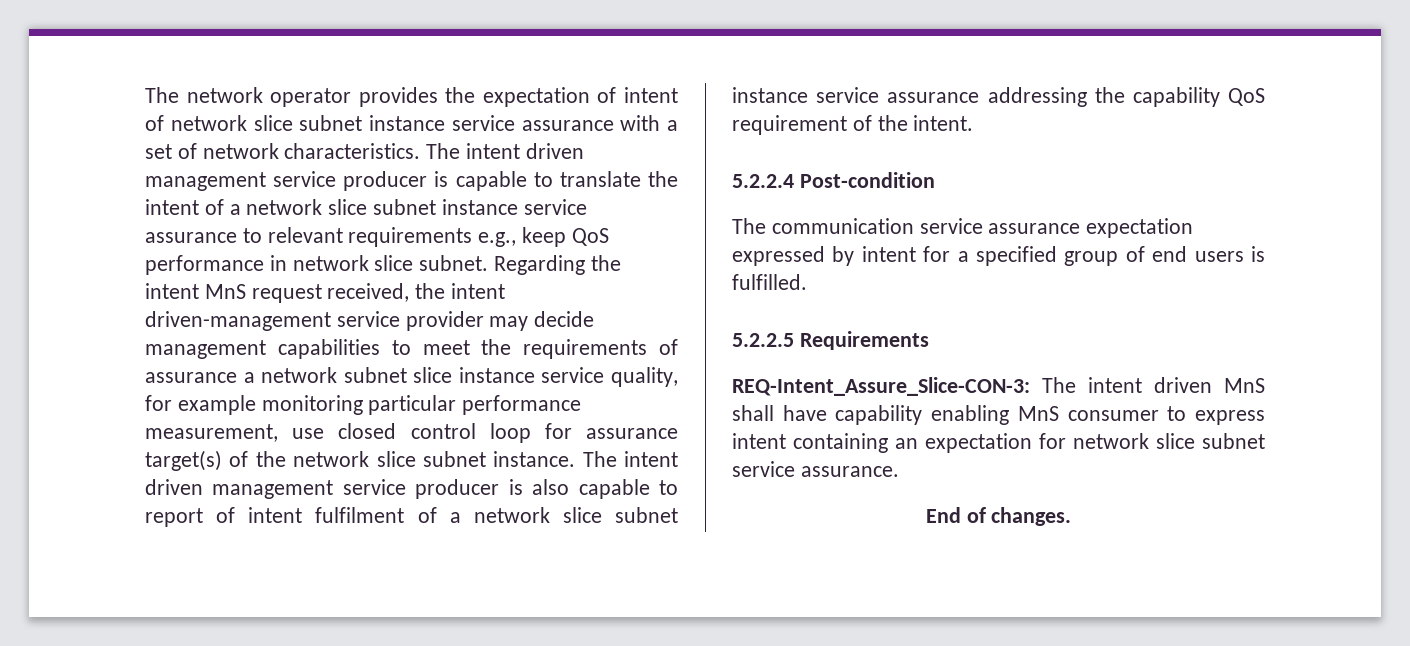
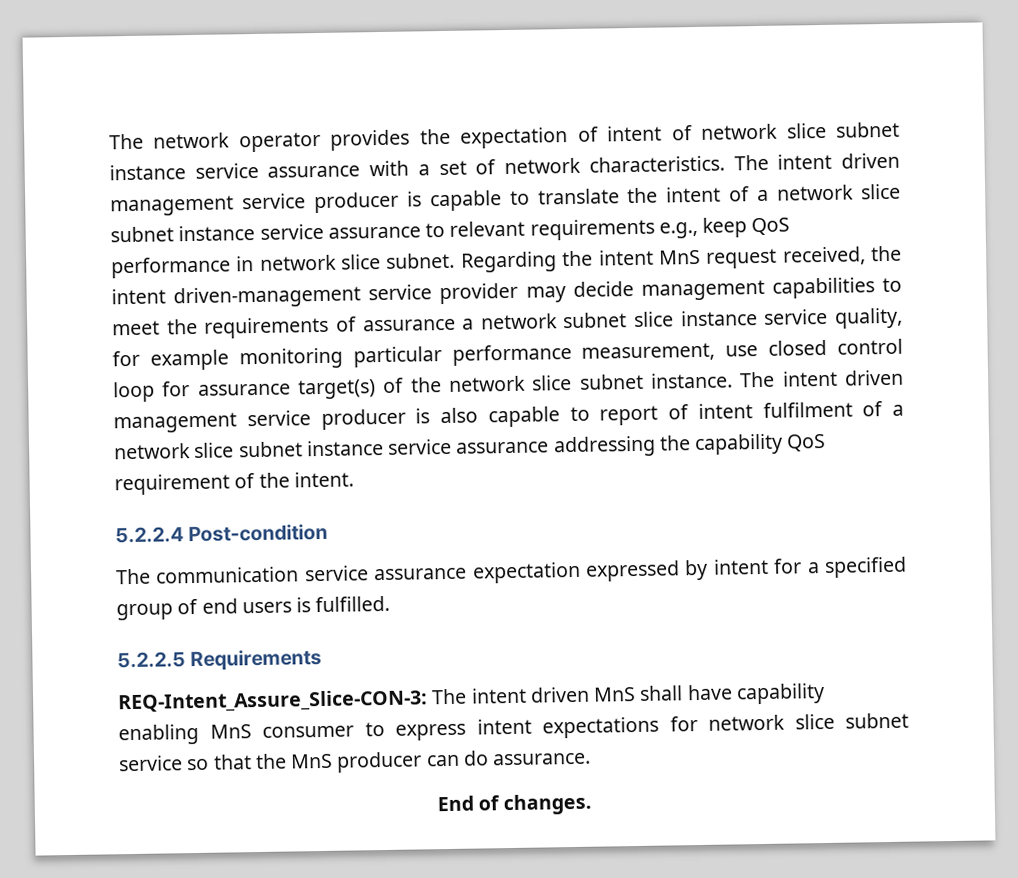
- REQ-Intent_Assure_Slice-CON-3: The intent driven MnS shall have capability enabling MnS consumer to express intent containing an expectation for network slice subnet service assurance.
+ REQ-Intent_Assure_Slice-CON-3: The intent driven MnS shall have capability enabling MnS consumer to express intent expectations for network slice subnet service so that the MnS producer can do assurance.

